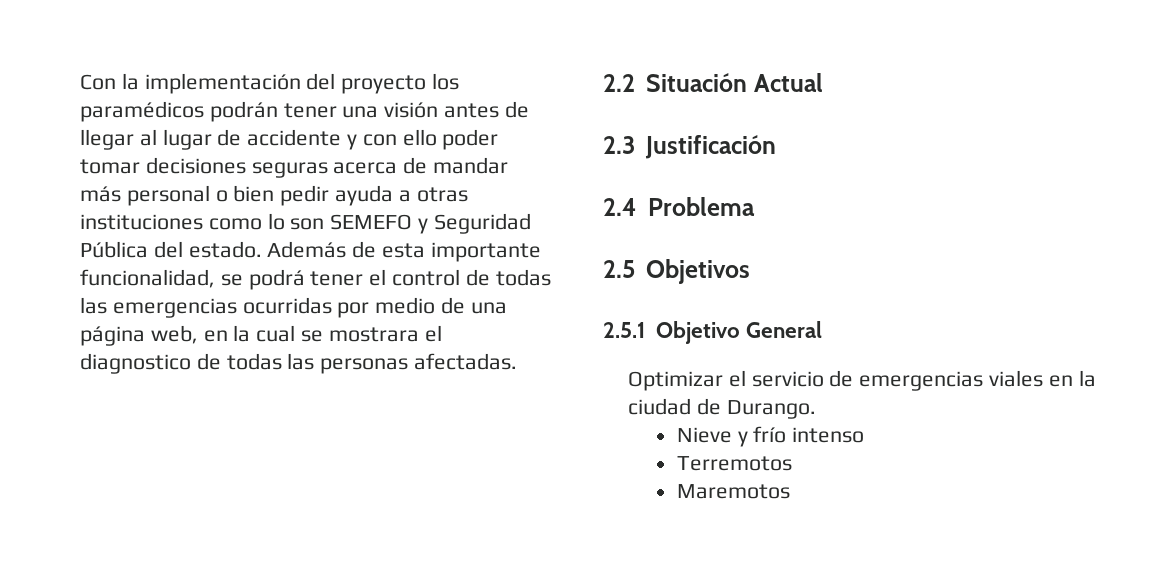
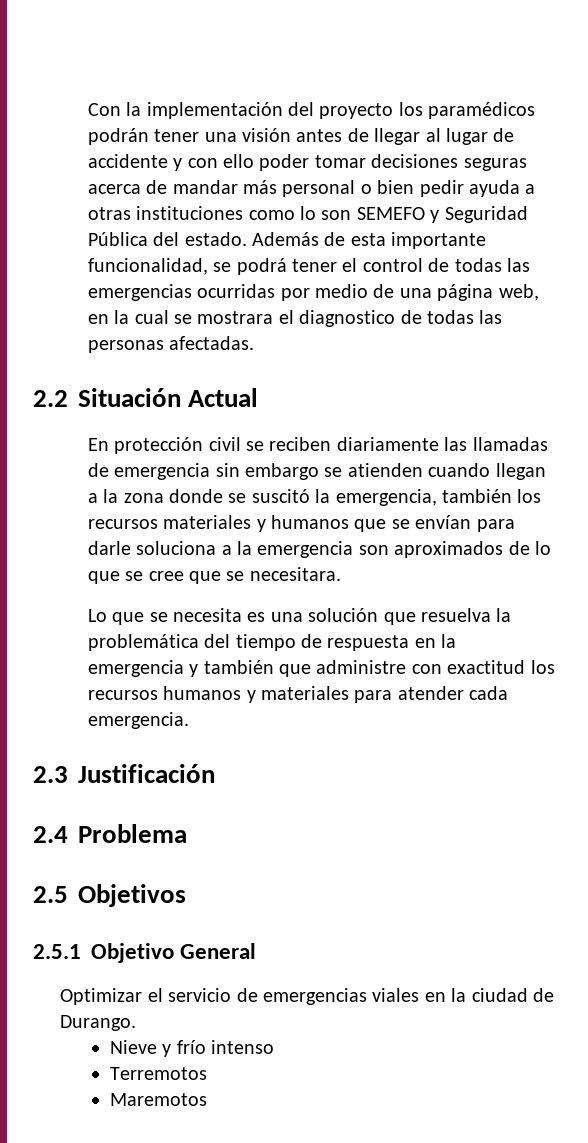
+ En protección civil se reciben diariamente las llamadas de emergencia sin embargo se atienden cuando llegan a la zona donde se suscitó la emergencia, también los recursos materiales y humanos que se envían para darle soluciona a la emergencia son aproximados de lo que se cree que se necesitara.
+ Lo que se necesita es una solución que resuelva la problemática del tiempo de respuesta en la emergencia y también que administre con exactitud los recursos humanos y materiales para atender cada emergencia.

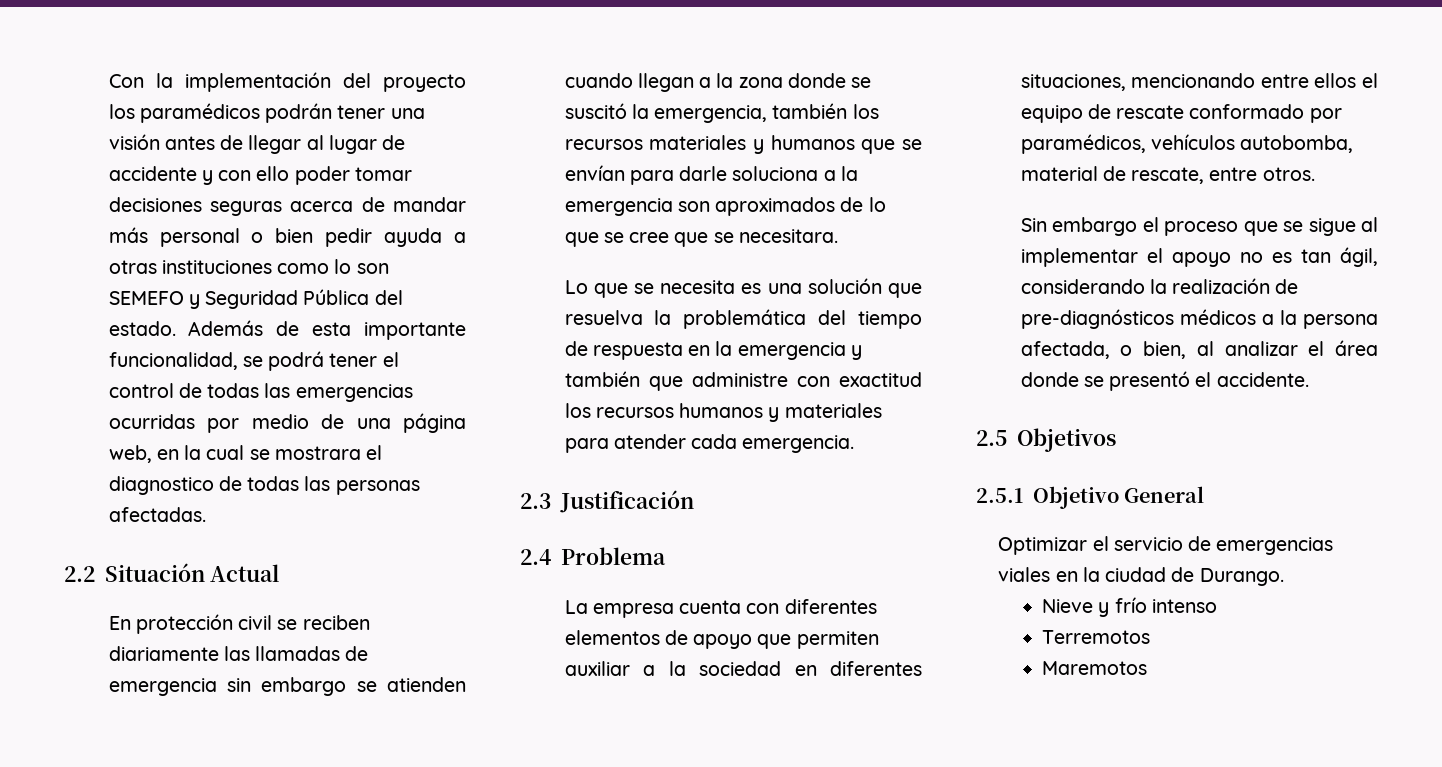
+ La empresa cuenta con diferentes elementos de apoyo que permiten auxiliar a la sociedad en diferentes situaciones, mencionando entre ellos el equipo de rescate conformado por paramédicos, vehículos autobomba, material de rescate, entre otros.
+ Sin embargo el proceso que se sigue al implementar el apoyo no es tan ágil, considerando la realización de pre-diagnósticos médicos a la persona afectada, o bien, al analizar el área donde se presentó el accidente.

